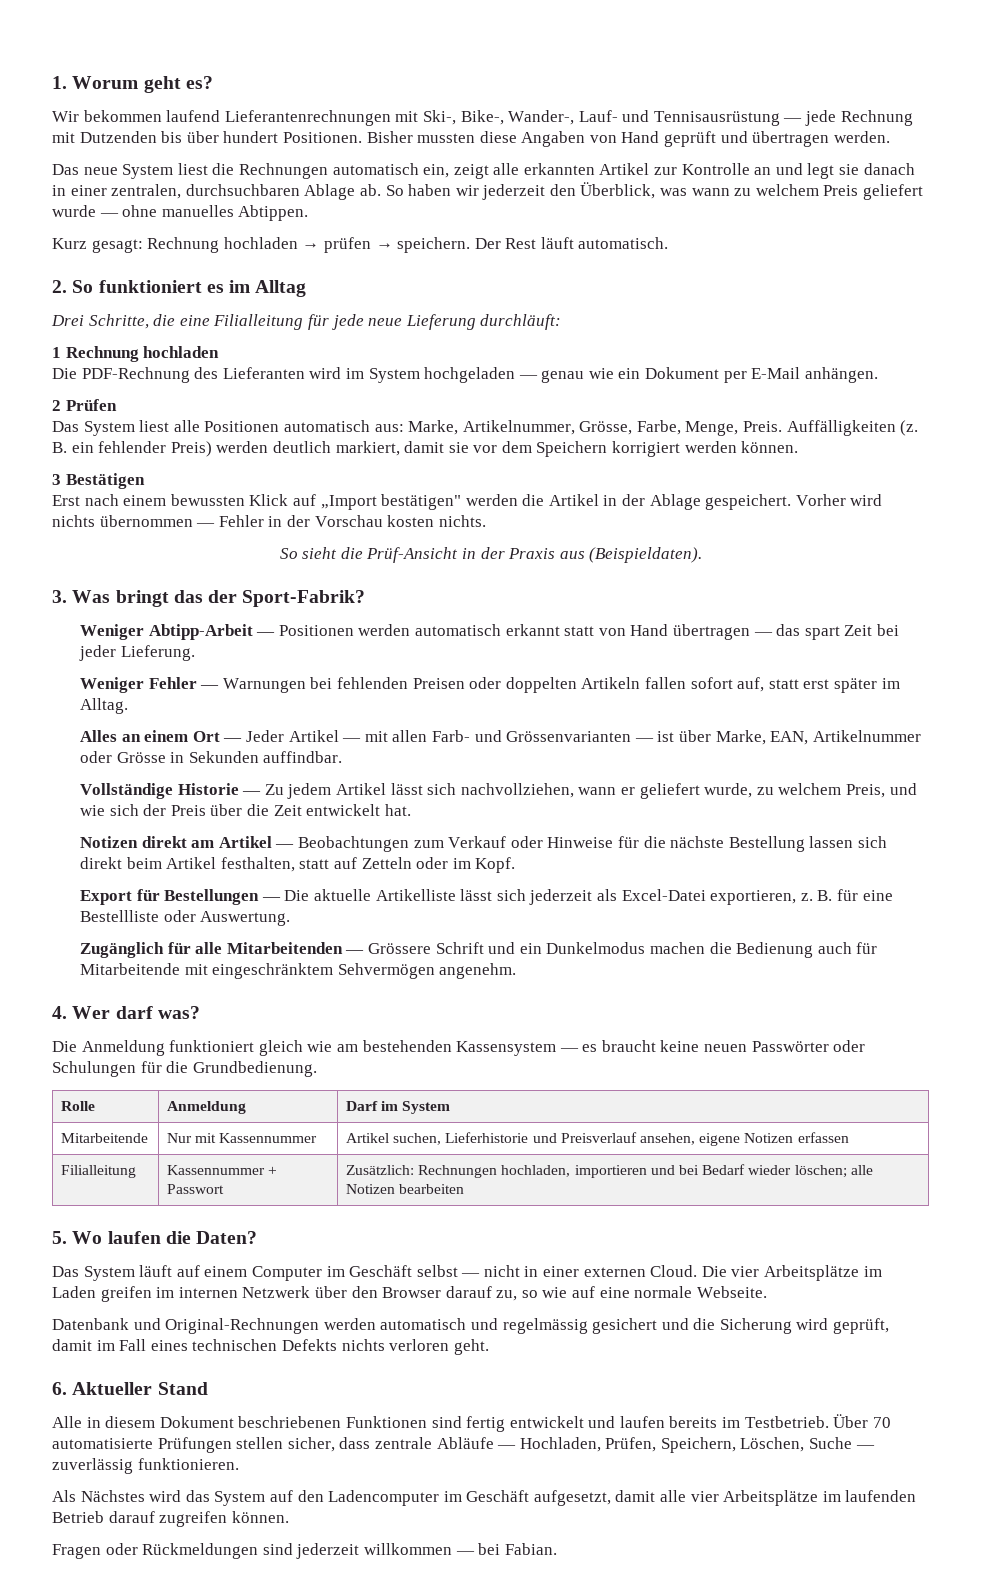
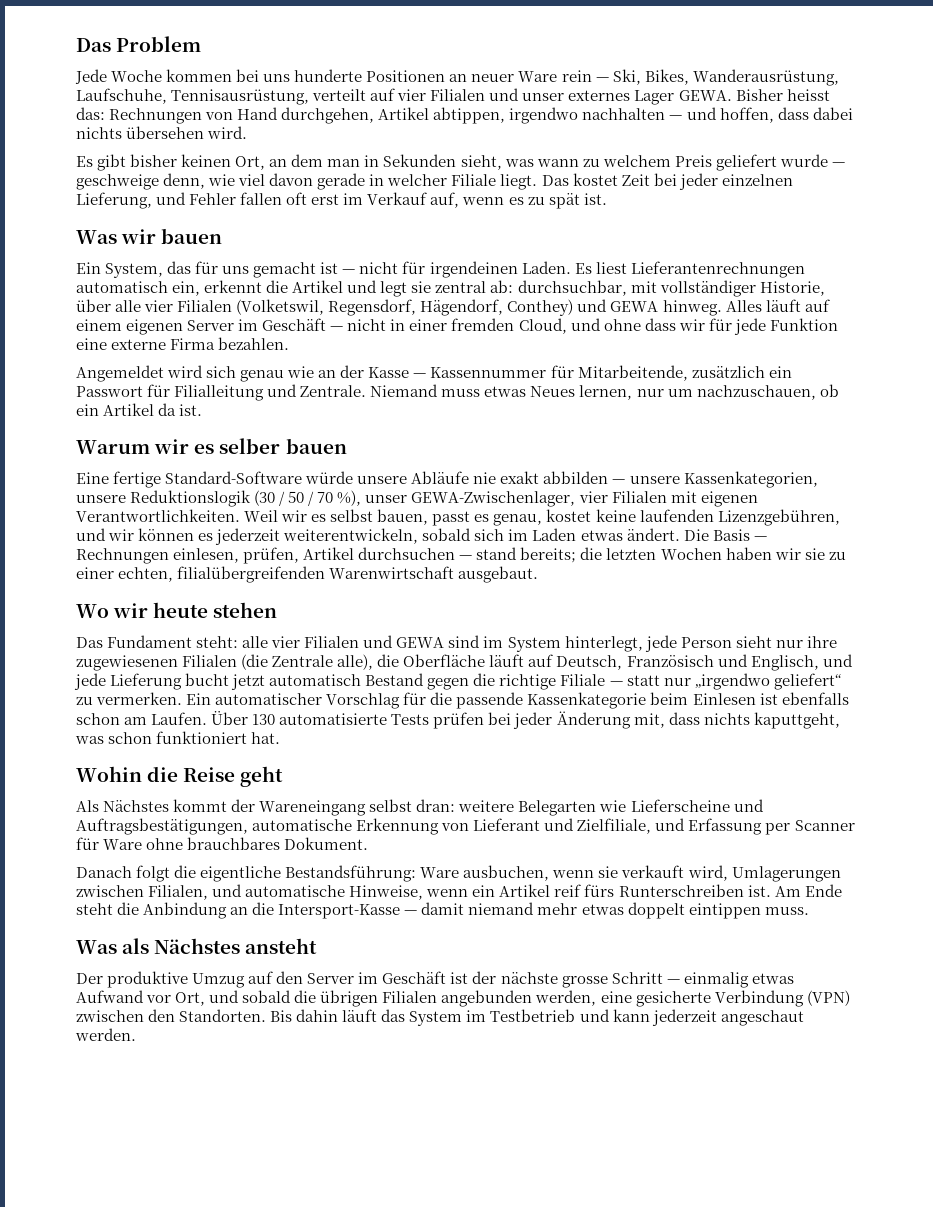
- 1. Worum geht es?
- Wir bekommen laufend Lieferantenrechnungen mit Ski-, Bike-, Wander-, Lauf- und Tennisausrüstung — jede Rechnung mit Dutzenden bis über hundert Positionen. Bisher mussten diese Angaben von Hand geprüft und übertragen werden.
- Das neue System liest die Rechnungen automatisch ein, zeigt alle erkannten Artikel zur Kontrolle an und legt sie danach in einer zentralen, durchsuchbaren Ablage ab. So haben wir jederzeit den Überblick, was wann zu welchem Preis geliefert wurde — ohne manuelles Abtippen.
- Kurz gesagt: Rechnung hochladen → prüfen → speichern. Der Rest läuft automatisch.
- 2. So funktioniert es im Alltag
- Drei Schritte, die eine Filialleitung für jede neue Lieferung durchläuft:
- 1 Rechnung hochladen
- Die PDF-Rechnung des Lieferanten wird im System hochgeladen — genau wie ein Dokument per E-Mail anhängen.
- 2 Prüfen
- Das System liest alle Positionen automatisch aus: Marke, Artikelnummer, Grösse, Farbe, Menge, Preis. Auffälligkeiten (z. B. ein fehlender Preis) werden deutlich markiert, damit sie vor dem Speichern korrigiert werden können.
- 3 Bestätigen
- Erst nach einem bewussten Klick auf „Import bestätigen" werden die Artikel in der Ablage gespeichert. Vorher wird nichts übernommen — Fehler in der Vorschau kosten nichts.
- So sieht die Prüf-Ansicht in der Praxis aus (Beispieldaten).
- 3. Was bringt das der Sport-Fabrik?
- Weniger Abtipp-Arbeit — Positionen werden automatisch erkannt statt von Hand übertragen — das spart Zeit bei jeder Lieferung.
- Weniger Fehler — Warnungen bei fehlenden Preisen oder doppelten Artikeln fallen sofort auf, statt erst später im Alltag.
- Alles an einem Ort — Jeder Artikel — mit allen Farb- und Grössenvarianten — ist über Marke, EAN, Artikelnummer oder Grösse in Sekunden auffindbar.
- Vollständige Historie — Zu jedem Artikel lässt sich nachvollziehen, wann er geliefert wurde, zu welchem Preis, und wie sich der Preis über die Zeit entwickelt hat.
- Notizen direkt am Artikel — Beobachtungen zum Verkauf oder Hinweise für die nächste Bestellung lassen sich direkt beim Artikel festhalten, statt auf Zetteln oder im Kopf.
- Export für Bestellungen — Die aktuelle Artikelliste lässt sich jederzeit als Excel-Datei exportieren, z. B. für eine Bestellliste oder Auswertung.
- Zugänglich für alle Mitarbeitenden — Grössere Schrift und ein Dunkelmodus machen die Bedienung auch für Mitarbeitende mit eingeschränktem Sehvermögen angenehm.
- 4. Wer darf was?
- Die Anmeldung funktioniert gleich wie am bestehenden Kassensystem — es braucht keine neuen Passwörter oder Schulungen für die Grundbedienung.
- Rolle | Anmeldung | Darf im System
- Mitarbeitende | Nur mit Kassennummer | Artikel suchen, Lieferhistorie und Preisverlauf ansehen, eigene Notizen erfassen
- Filialleitung | Kassennummer + Passwort | Zusätzlich: Rechnungen hochladen, importieren und bei Bedarf wieder löschen; alle Notizen bearbeiten
- 5. Wo laufen die Daten?
- Das System läuft auf einem Computer im Geschäft selbst — nicht in einer externen Cloud. Die vier Arbeitsplätze im Laden greifen im internen Netzwerk über den Browser darauf zu, so wie auf eine normale Webseite.
- Datenbank und Original-Rechnungen werden automatisch und regelmässig gesichert und die Sicherung wird geprüft, damit im Fall eines technischen Defekts nichts verloren geht.
- 6. Aktueller Stand
- Alle in diesem Dokument beschriebenen Funktionen sind fertig entwickelt und laufen bereits im Testbetrieb. Über 70 automatisierte Prüfungen stellen sicher, dass zentrale Abläufe — Hochladen, Prüfen, Speichern, Löschen, Suche — zuverlässig funktionieren.
- Als Nächstes wird das System auf den Ladencomputer im Geschäft aufgesetzt, damit alle vier Arbeitsplätze im laufenden Betrieb darauf zugreifen können.
- Fragen oder Rückmeldungen sind jederzeit willkommen — bei Fabian.
+ Das Problem
+ Jede Woche kommen bei uns hunderte Positionen an neuer Ware rein — Ski, Bikes, Wanderausrüstung, Laufschuhe, Tennisausrüstung, verteilt auf vier Filialen und unser externes Lager GEWA. Bisher heisst das: Rechnungen von Hand durchgehen, Artikel abtippen, irgendwo nachhalten — und hoffen, dass dabei nichts übersehen wird.
+ Es gibt bisher keinen Ort, an dem man in Sekunden sieht, was wann zu welchem Preis geliefert wurde — geschweige denn, wie viel davon gerade in welcher Filiale liegt. Das kostet Zeit bei jeder einzelnen Lieferung, und Fehler fallen oft erst im Verkauf auf, wenn es zu spät ist.
+ Was wir bauen
+ Ein System, das für uns gemacht ist — nicht für irgendeinen Laden. Es liest Lieferantenrechnungen automatisch ein, erkennt die Artikel und legt sie zentral ab: durchsuchbar, mit vollständiger Historie, über alle vier Filialen (Volketswil, Regensdorf, Hägendorf, Conthey) und GEWA hinweg. Alles läuft auf einem eigenen Server im Geschäft — nicht in einer fremden Cloud, und ohne dass wir für jede Funktion eine externe Firma bezahlen.
+ Angemeldet wird sich genau wie an der Kasse — Kassennummer für Mitarbeitende, zusätzlich ein Passwort für Filialleitung und Zentrale. Niemand muss etwas Neues lernen, nur um nachzuschauen, ob ein Artikel da ist.
+ Warum wir es selber bauen
+ Eine fertige Standard-Software würde unsere Abläufe nie exakt abbilden — unsere Kassenkategorien, unsere Reduktionslogik (30 / 50 / 70 %), unser GEWA-Zwischenlager, vier Filialen mit eigenen Verantwortlichkeiten. Weil wir es selbst bauen, passt es genau, kostet keine laufenden Lizenzgebühren, und wir können es jederzeit weiterentwickeln, sobald sich im Laden etwas ändert. Die Basis — Rechnungen einlesen, prüfen, Artikel durchsuchen — stand bereits; die letzten Wochen haben wir sie zu einer echten, filialübergreifenden Warenwirtschaft ausgebaut.
+ Wo wir heute stehen
+ Das Fundament steht: alle vier Filialen und GEWA sind im System hinterlegt, jede Person sieht nur ihre zugewiesenen Filialen (die Zentrale alle), die Oberfläche läuft auf Deutsch, Französisch und Englisch, und jede Lieferung bucht jetzt automatisch Bestand gegen die richtige Filiale — statt nur „irgendwo geliefert“ zu vermerken. Ein automatischer Vorschlag für die passende Kassenkategorie beim Einlesen ist ebenfalls schon am Laufen. Über 130 automatisierte Tests prüfen bei jeder Änderung mit, dass nichts kaputtgeht, was schon funktioniert hat.
+ Wohin die Reise geht
+ Als Nächstes kommt der Wareneingang selbst dran: weitere Belegarten wie Lieferscheine und Auftragsbestätigungen, automatische Erkennung von Lieferant und Zielfiliale, und Erfassung per Scanner für Ware ohne brauchbares Dokument.
+ Danach folgt die eigentliche Bestandsführung: Ware ausbuchen, wenn sie verkauft wird, Umlagerungen zwischen Filialen, und automatische Hinweise, wenn ein Artikel reif fürs Runterschreiben ist. Am Ende steht die Anbindung an die Intersport-Kasse — damit niemand mehr etwas doppelt eintippen muss.
+ Was als Nächstes ansteht
+ Der produktive Umzug auf den Server im Geschäft ist der nächste grosse Schritt — einmalig etwas Aufwand vor Ort, und sobald die übrigen Filialen angebunden werden, eine gesicherte Verbindung (VPN) zwischen den Standorten. Bis dahin läuft das System im Testbetrieb und kann jederzeit angeschaut werden.

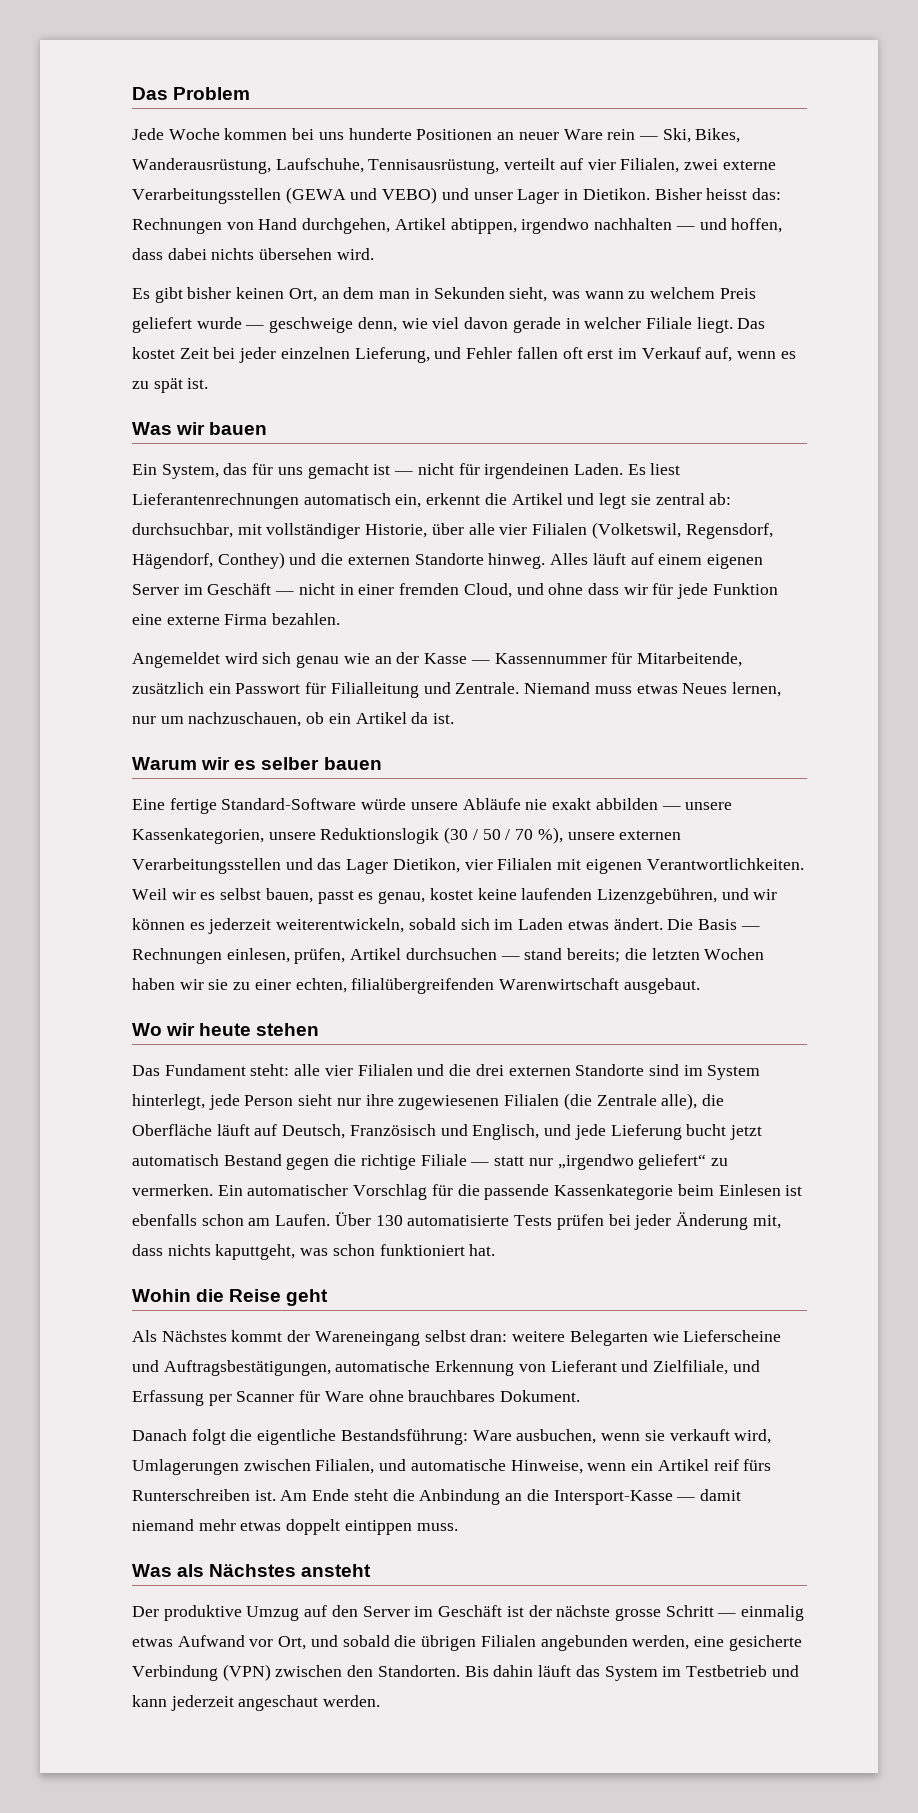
- Jede Woche kommen bei uns hunderte Positionen an neuer Ware rein — Ski, Bikes, Wanderausrüstung, Laufschuhe, Tennisausrüstung, verteilt auf vier Filialen und unser externes Lager GEWA.
+ Jede Woche kommen bei uns hunderte Positionen an neuer Ware rein — Ski, Bikes, Wanderausrüstung, Laufschuhe, Tennisausrüstung, verteilt auf vier Filialen, zwei externe Verarbeitungsstellen (GEWA und VEBO) und unser Lager in Dietikon.
- Es liest Lieferantenrechnungen automatisch ein, erkennt die Artikel und legt sie zentral ab: durchsuchbar, mit vollständiger Historie, über alle vier Filialen (Volketswil, Regensdorf, Hägendorf, Conthey) und GEWA hinweg.
+ Es liest Lieferantenrechnungen automatisch ein, erkennt die Artikel und legt sie zentral ab: durchsuchbar, mit vollständiger Historie, über alle vier Filialen (Volketswil, Regensdorf, Hägendorf, Conthey) und die externen Standorte hinweg.
- Eine fertige Standard-Software würde unsere Abläufe nie exakt abbilden — unsere Kassenkategorien, unsere Reduktionslogik (30 / 50 / 70 %), unser GEWA-Zwischenlager, vier Filialen mit eigenen Verantwortlichkeiten.
+ Eine fertige Standard-Software würde unsere Abläufe nie exakt abbilden — unsere Kassenkategorien, unsere Reduktionslogik (30 / 50 / 70 %), unsere externen Verarbeitungsstellen und das Lager Dietikon, vier Filialen mit eigenen Verantwortlichkeiten.
- Das Fundament steht: alle vier Filialen und GEWA sind im System hinterlegt, jede Person sieht nur ihre zugewiesenen Filialen (die Zentrale alle), die Oberfläche läuft auf Deutsch, Französisch und Englisch, und jede Lieferung bucht jetzt automatisch Bestand gegen die richtige Filiale — statt nur „irgendwo geliefert“ zu vermerken.
+ Das Fundament steht: alle vier Filialen und die drei externen Standorte sind im System hinterlegt, jede Person sieht nur ihre zugewiesenen Filialen (die Zentrale alle), die Oberfläche läuft auf Deutsch, Französisch und Englisch, und jede Lieferung bucht jetzt automatisch Bestand gegen die richtige Filiale — statt nur „irgendwo geliefert“ zu vermerken.

